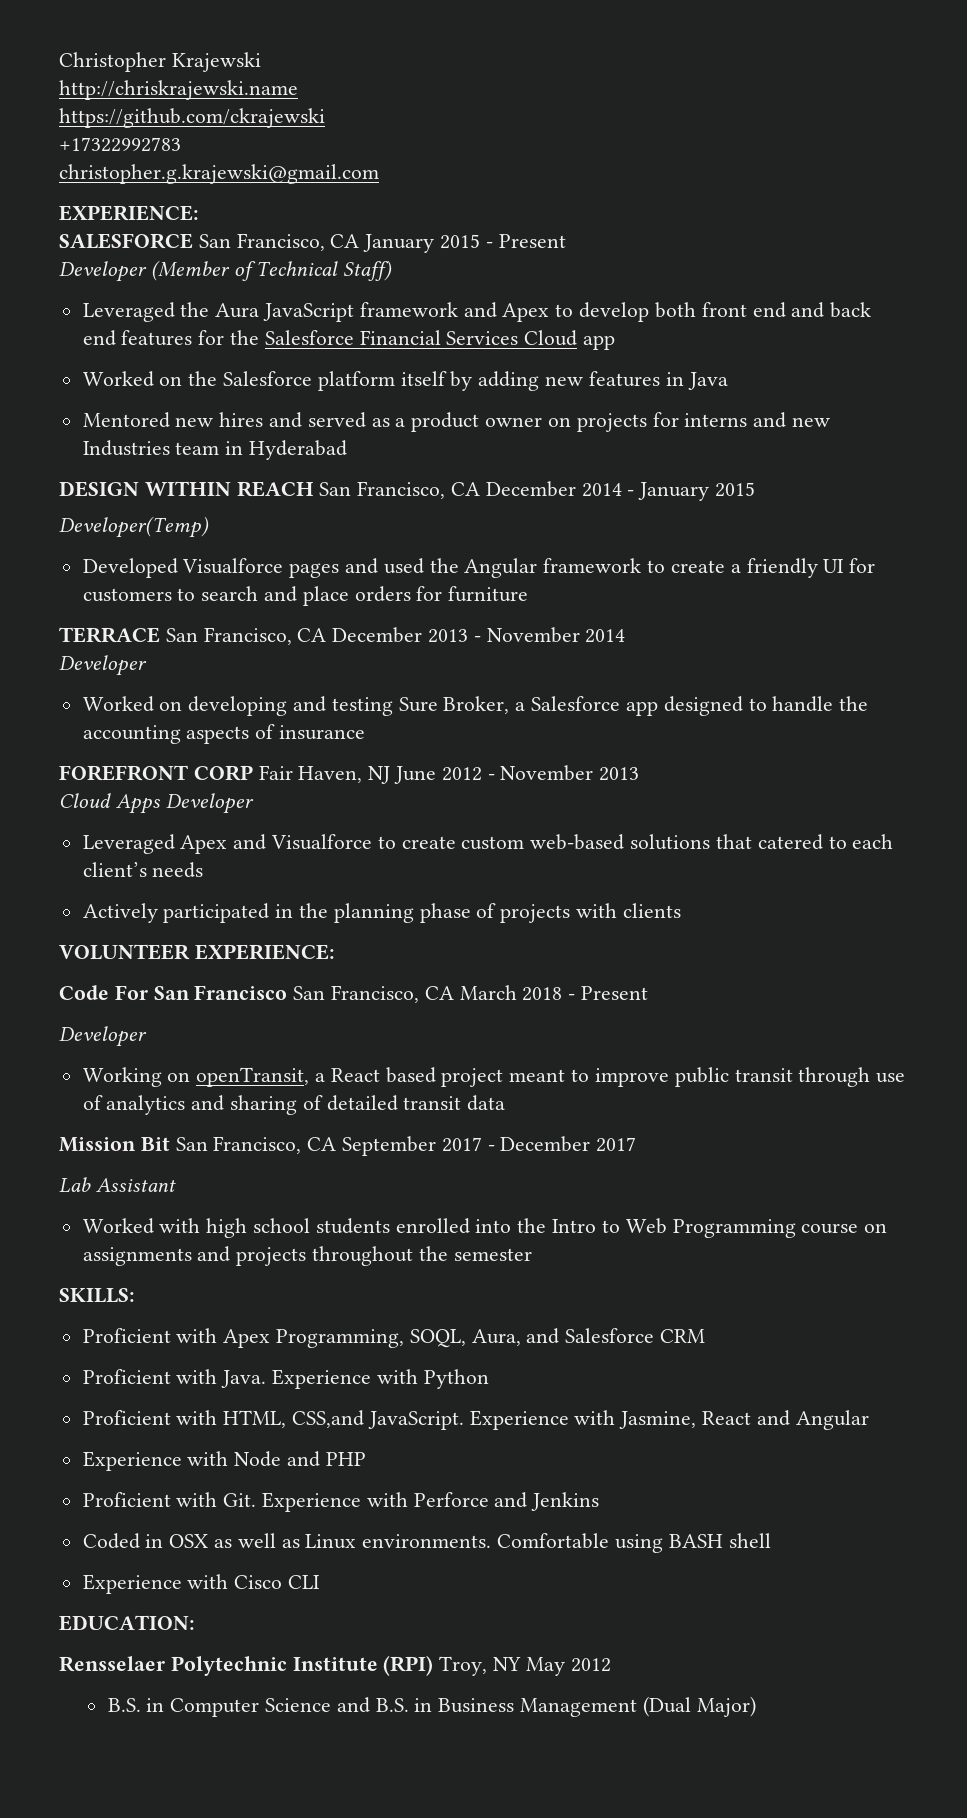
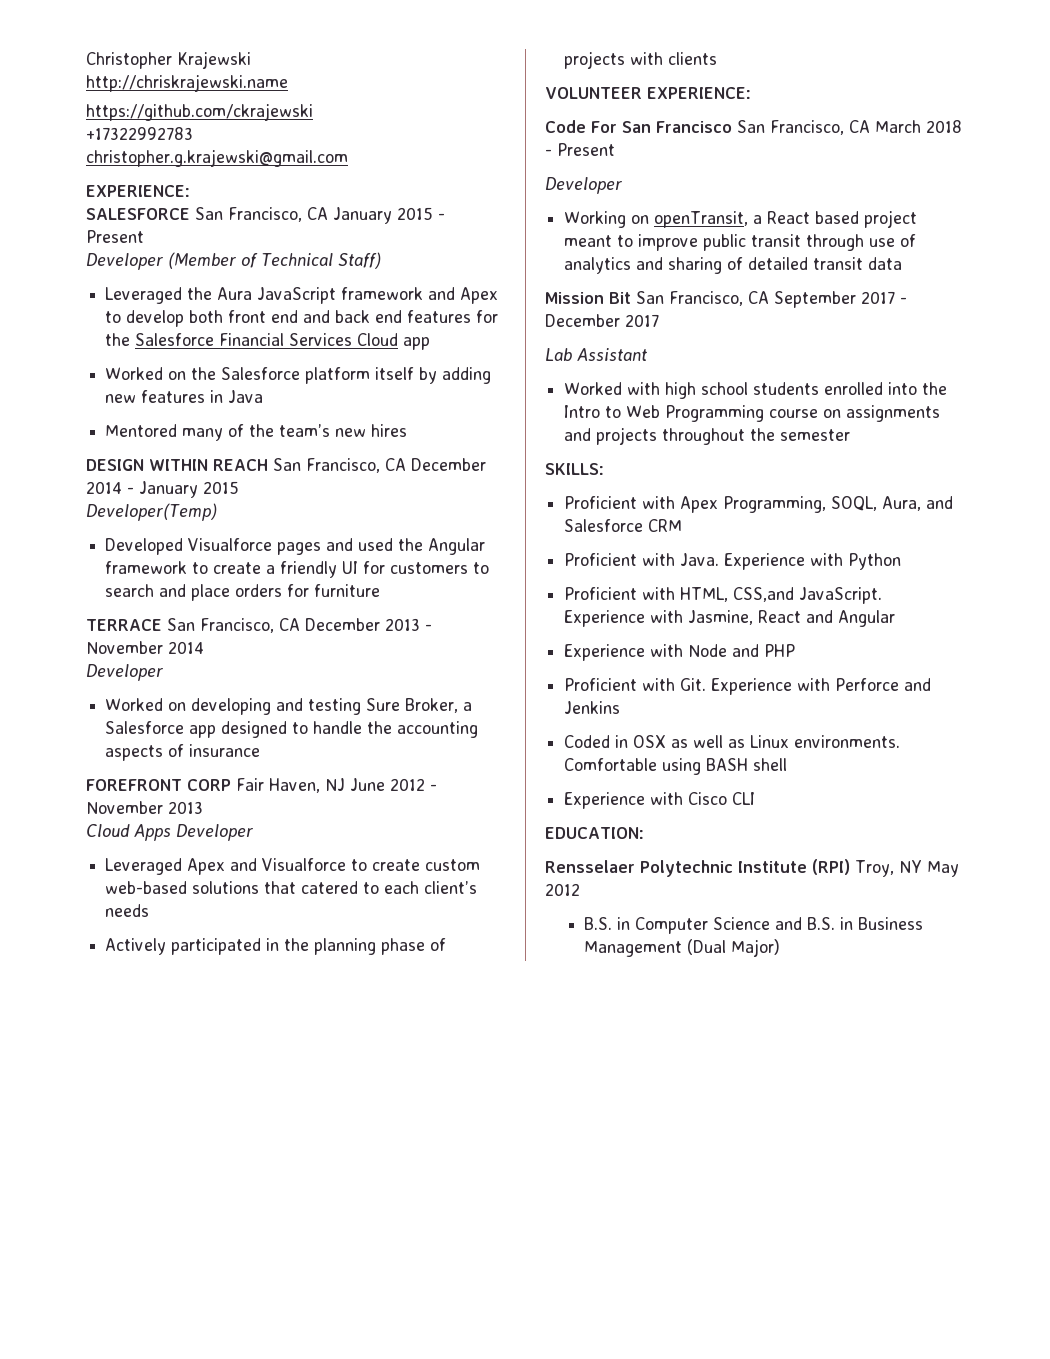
- Mentored new hires and served as a product owner on projects for interns and new Industries team in Hyderabad
+ Mentored many of the team’s new hires

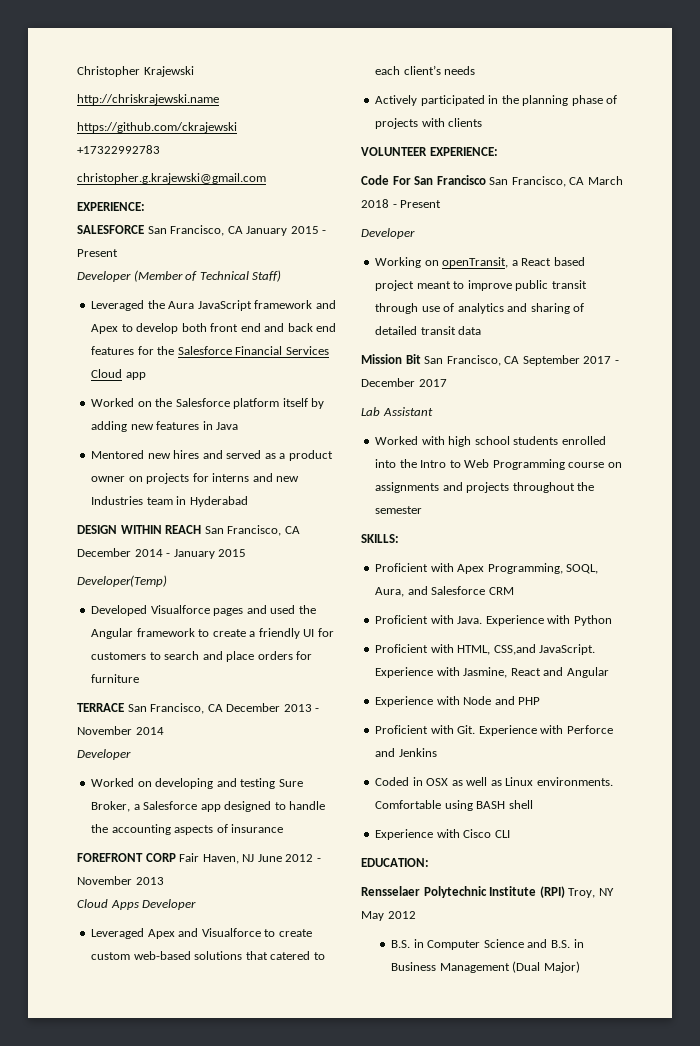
- Mentored many of the team’s new hires
+ Mentored new hires and served as a product owner on projects for interns and new Industries team in Hyderabad

